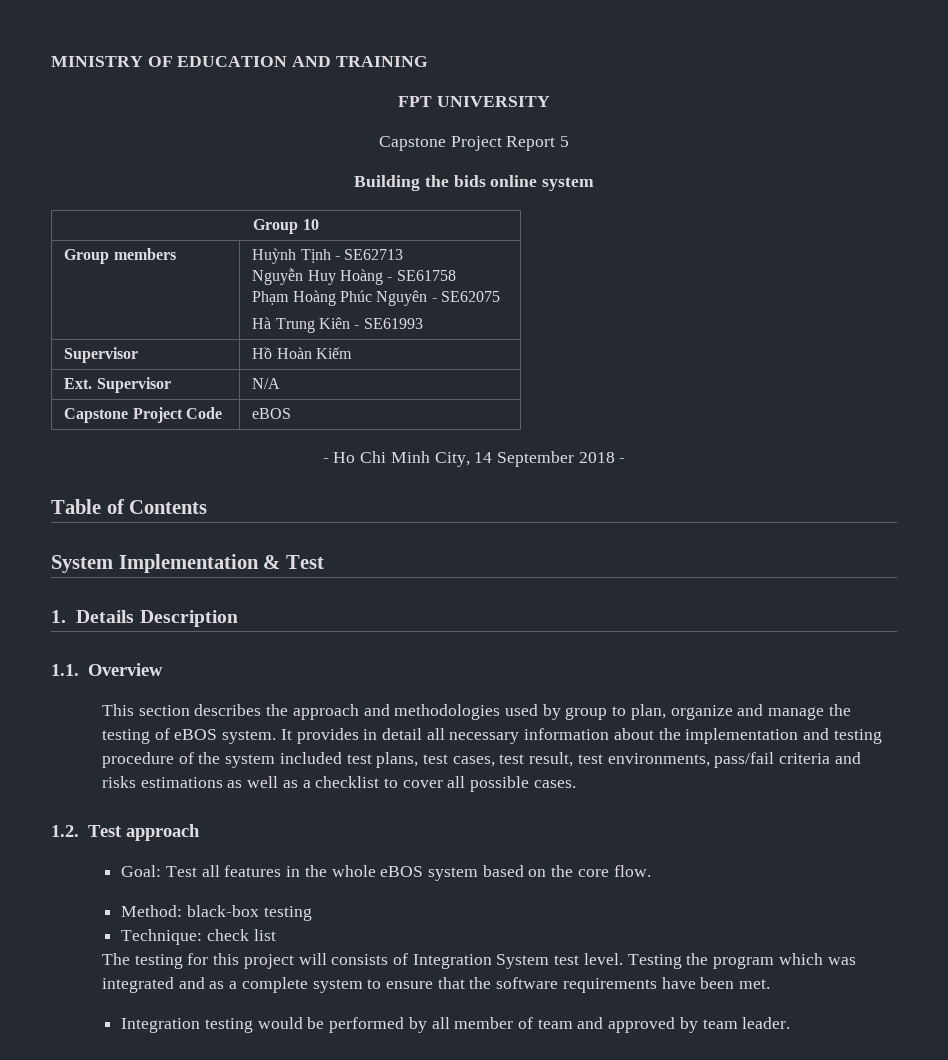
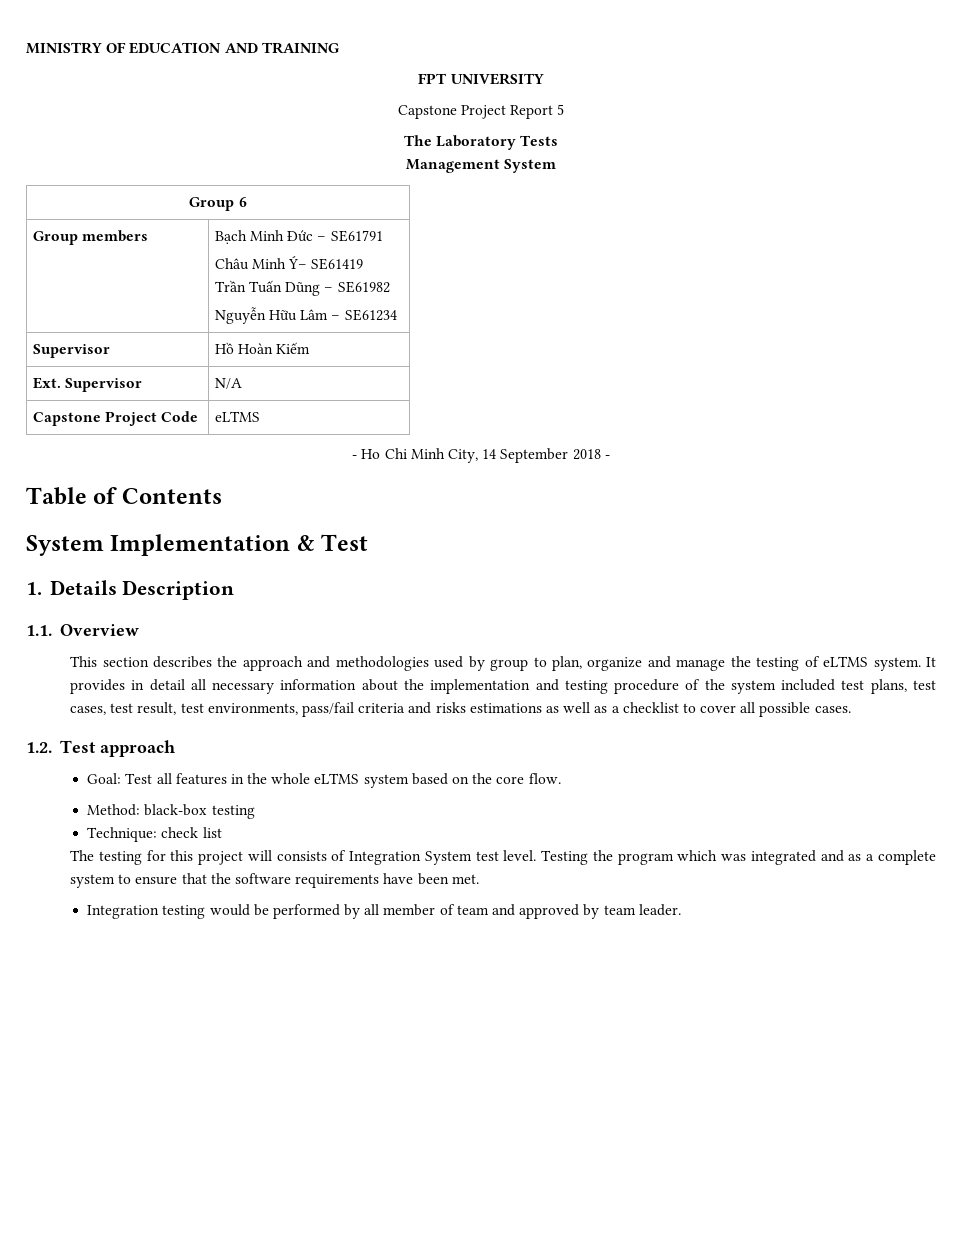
- Building the bids online system
- Group 10
+ The Laboratory Tests
+ Management System
+ Group 6
- Group members | Huỳnh Tịnh - SE62713
- Nguyễn Huy Hoàng - SE61758
- Phạm Hoàng Phúc Nguyên - SE62075
- Hà Trung Kiên - SE61993
+ Group members | Bạch Minh Đức – SE61791
+ Châu Minh Ý– SE61419
+ Trần Tuấn Dũng – SE61982
+ Nguyễn Hữu Lâm – SE61234
- Capstone Project Code | eBOS
+ Capstone Project Code | eLTMS
- This section describes the approach and methodologies used by group to plan, organize and manage the testing of eBOS system.
+ This section describes the approach and methodologies used by group to plan, organize and manage the testing of eLTMS system.
- Goal: Test all features in the whole eBOS system based on the core flow.
+ Goal: Test all features in the whole eLTMS system based on the core flow.

